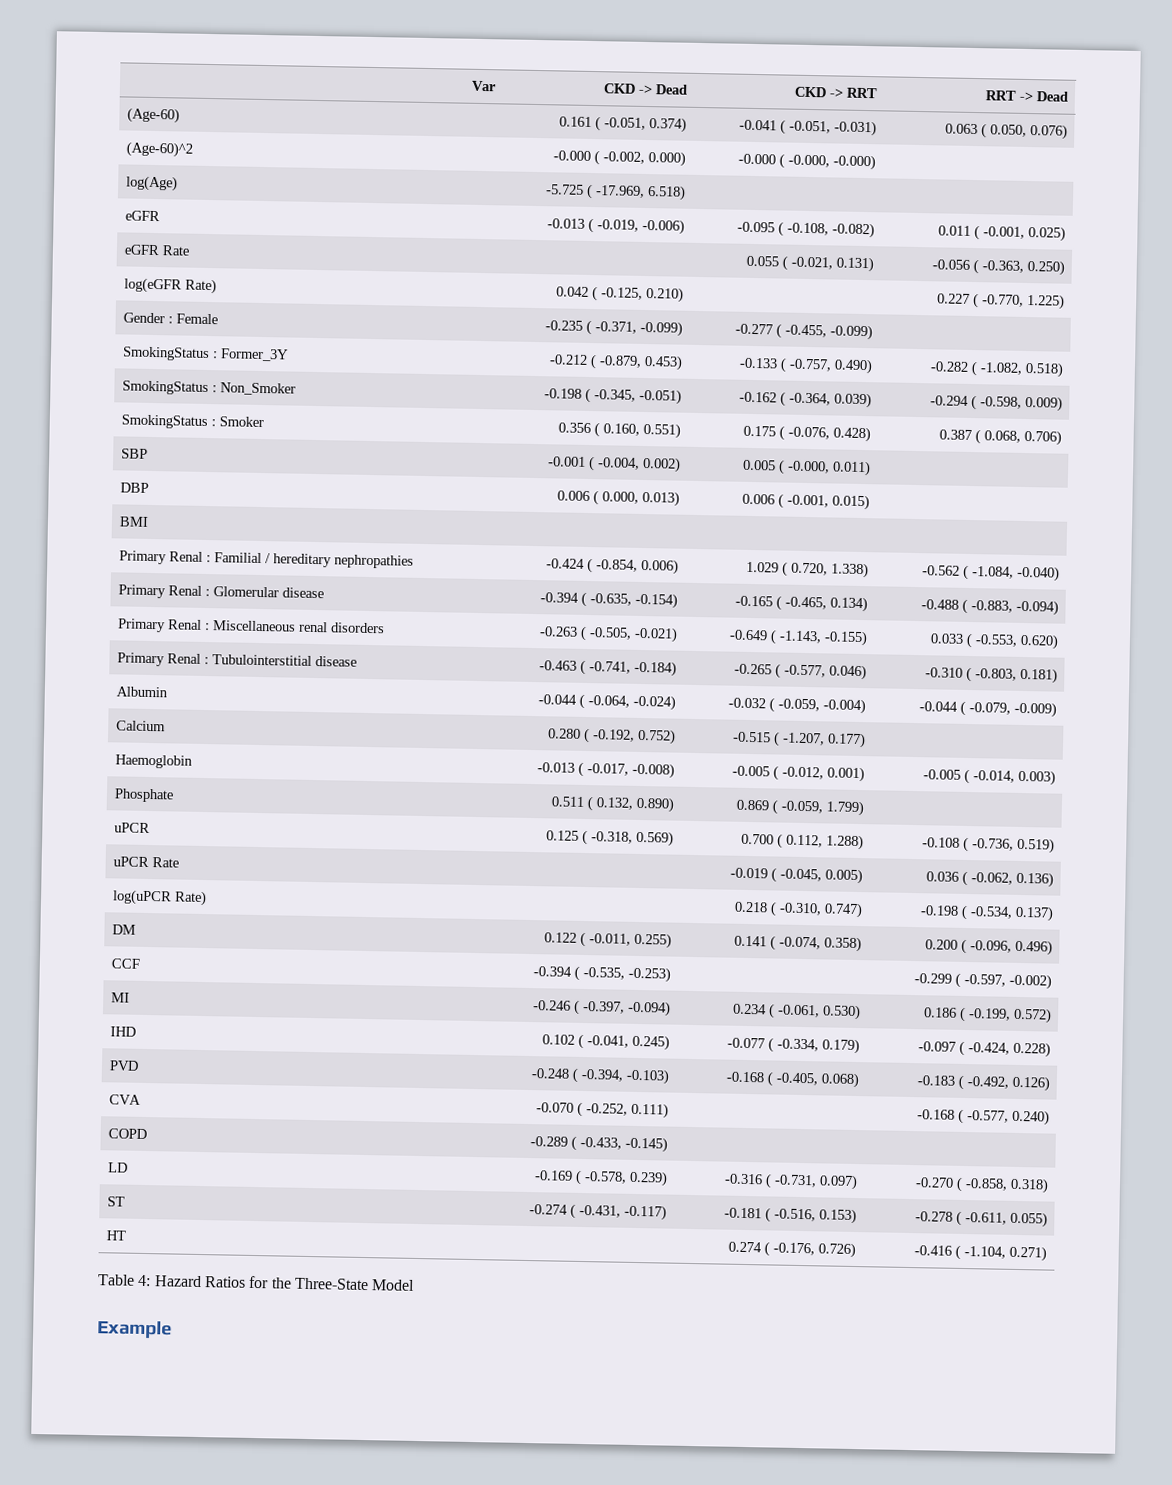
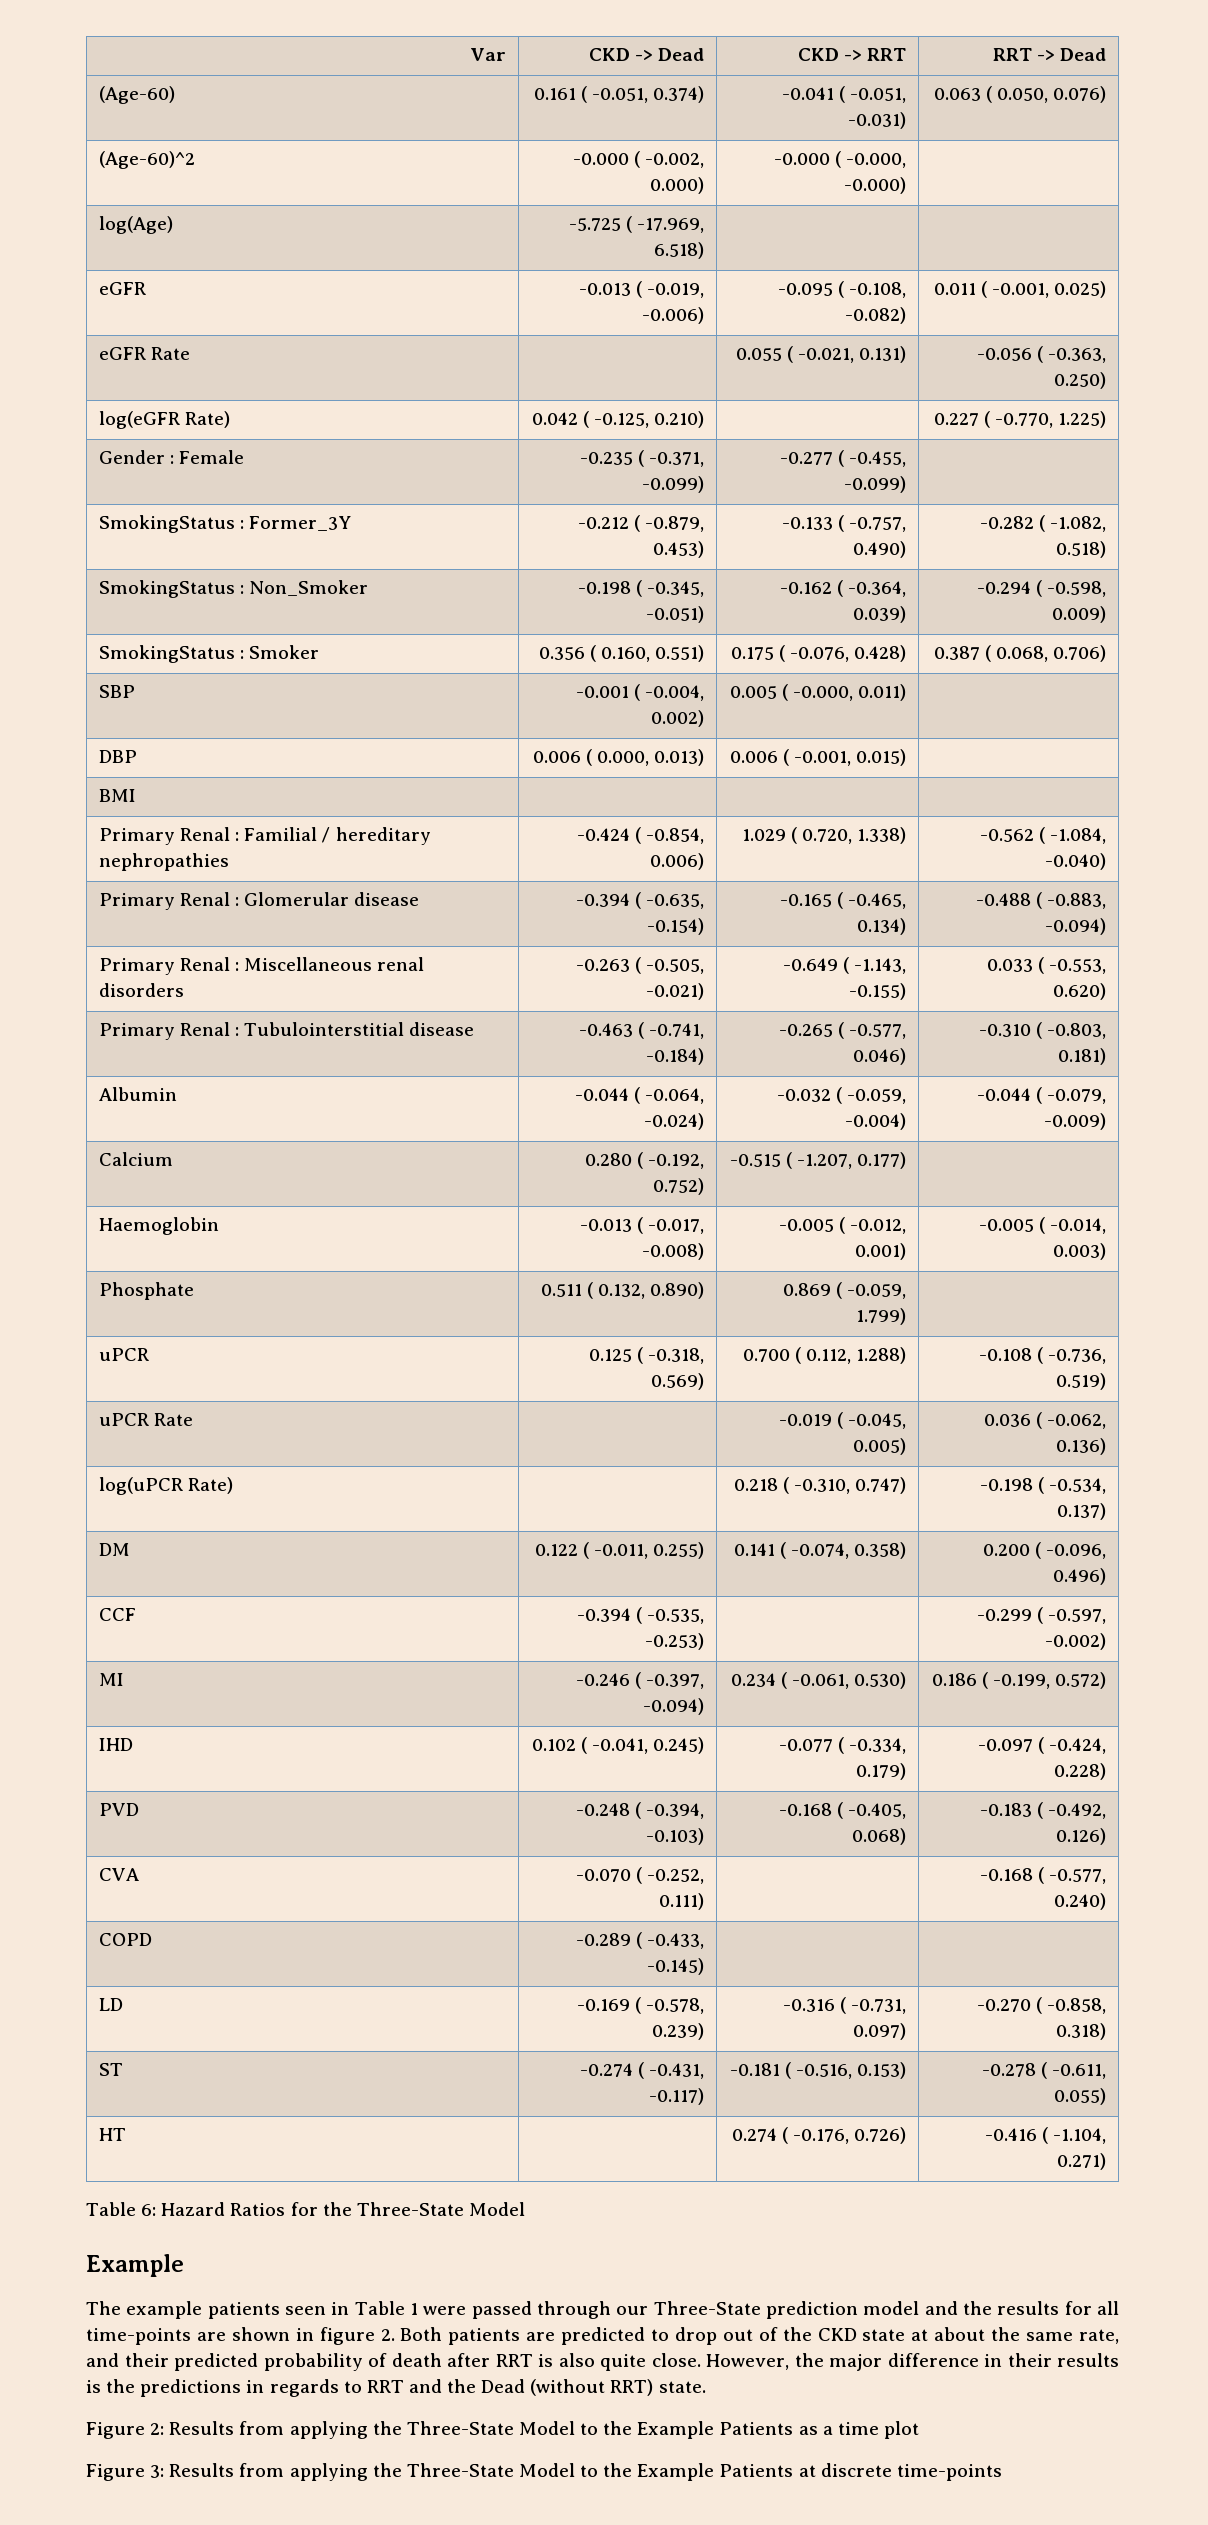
- Table 4: Hazard Ratios for the Three-State Model
+ Table 6: Hazard Ratios for the Three-State Model
+ The example patients seen in Table 1 were passed through our Three-State prediction model and the results for all time-points are shown in figure 2. Both patients are predicted to drop out of the CKD state at about the same rate, and their predicted probability of death after RRT is also quite close. However, the major difference in their results is the predictions in regards to RRT and the Dead (without RRT) state.
+ Figure 2: Results from applying the Three-State Model to the Example Patients as a time plot
+ Figure 3: Results from applying the Three-State Model to the Example Patients at discrete time-points

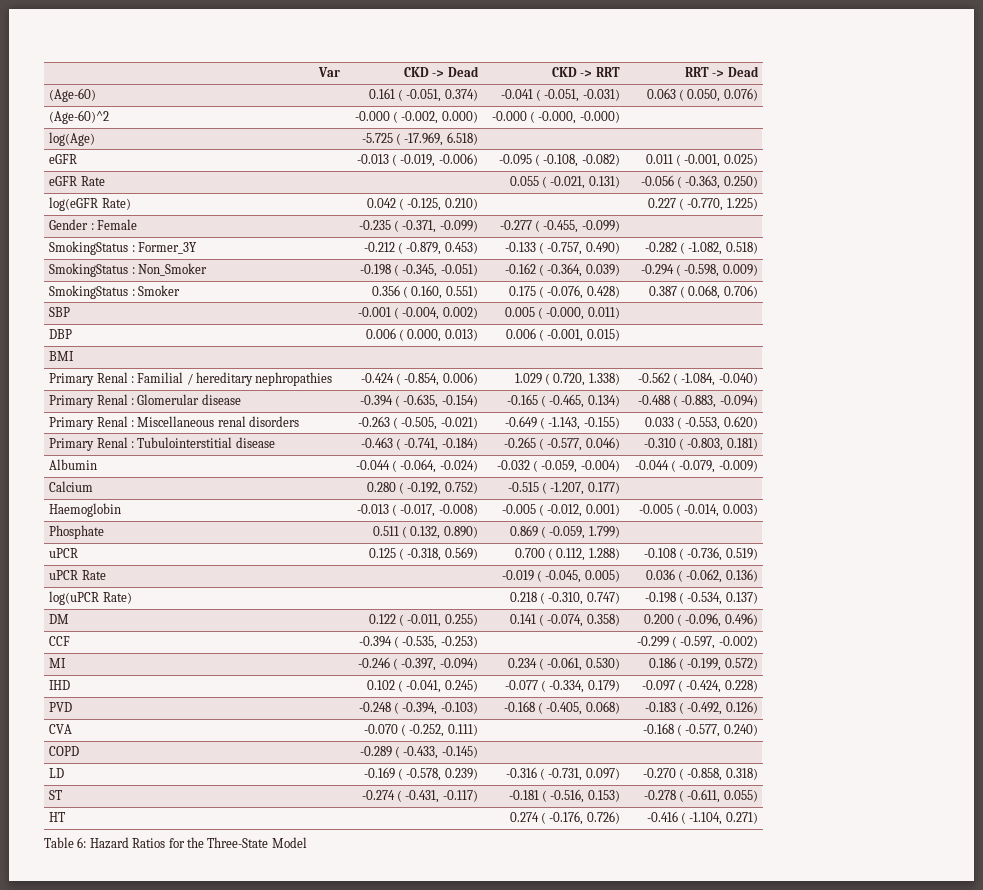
  Table 6: Hazard Ratios for the Three-State Model
- Example
- The example patients seen in Table 1 were passed through our Three-State prediction model and the results for all time-points are shown in figure 2. Both patients are predicted to drop out of the CKD state at about the same rate, and their predicted probability of death after RRT is also quite close. However, the major difference in their results is the predictions in regards to RRT and the Dead (without RRT) state.
- Figure 2: Results from applying the Three-State Model to the Example Patients as a time plot
- Figure 3: Results from applying the Three-State Model to the Example Patients at discrete time-points

